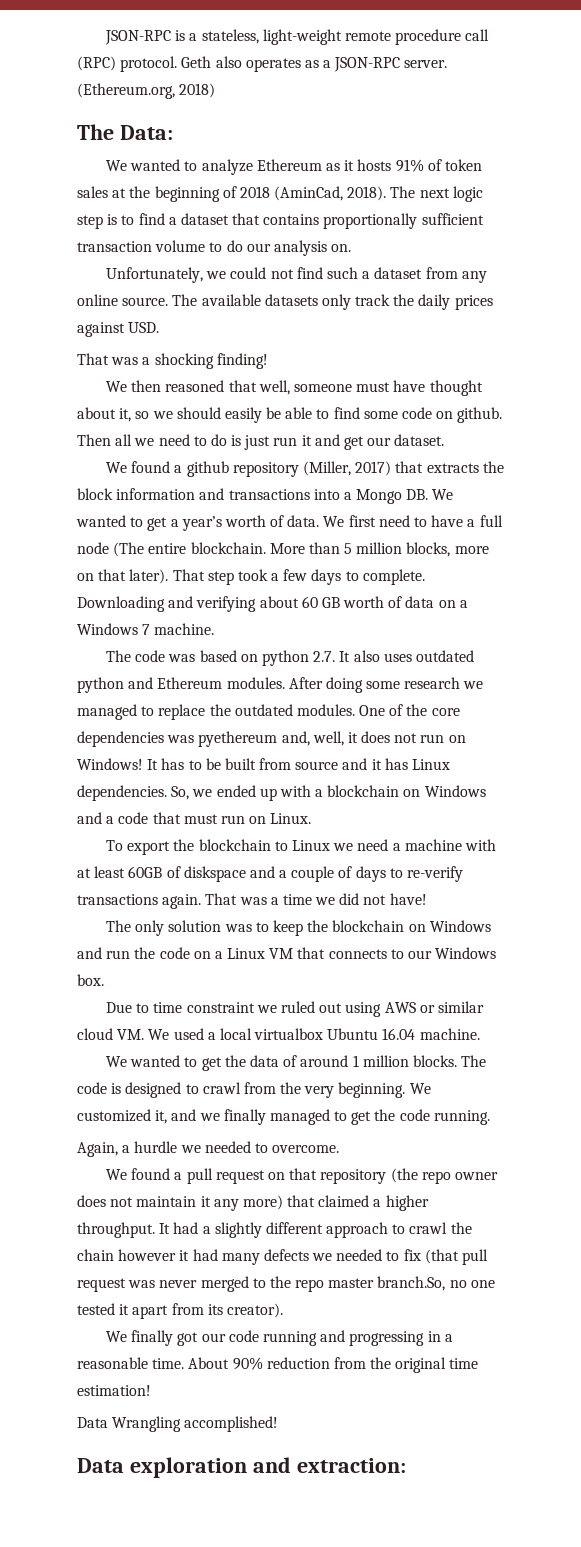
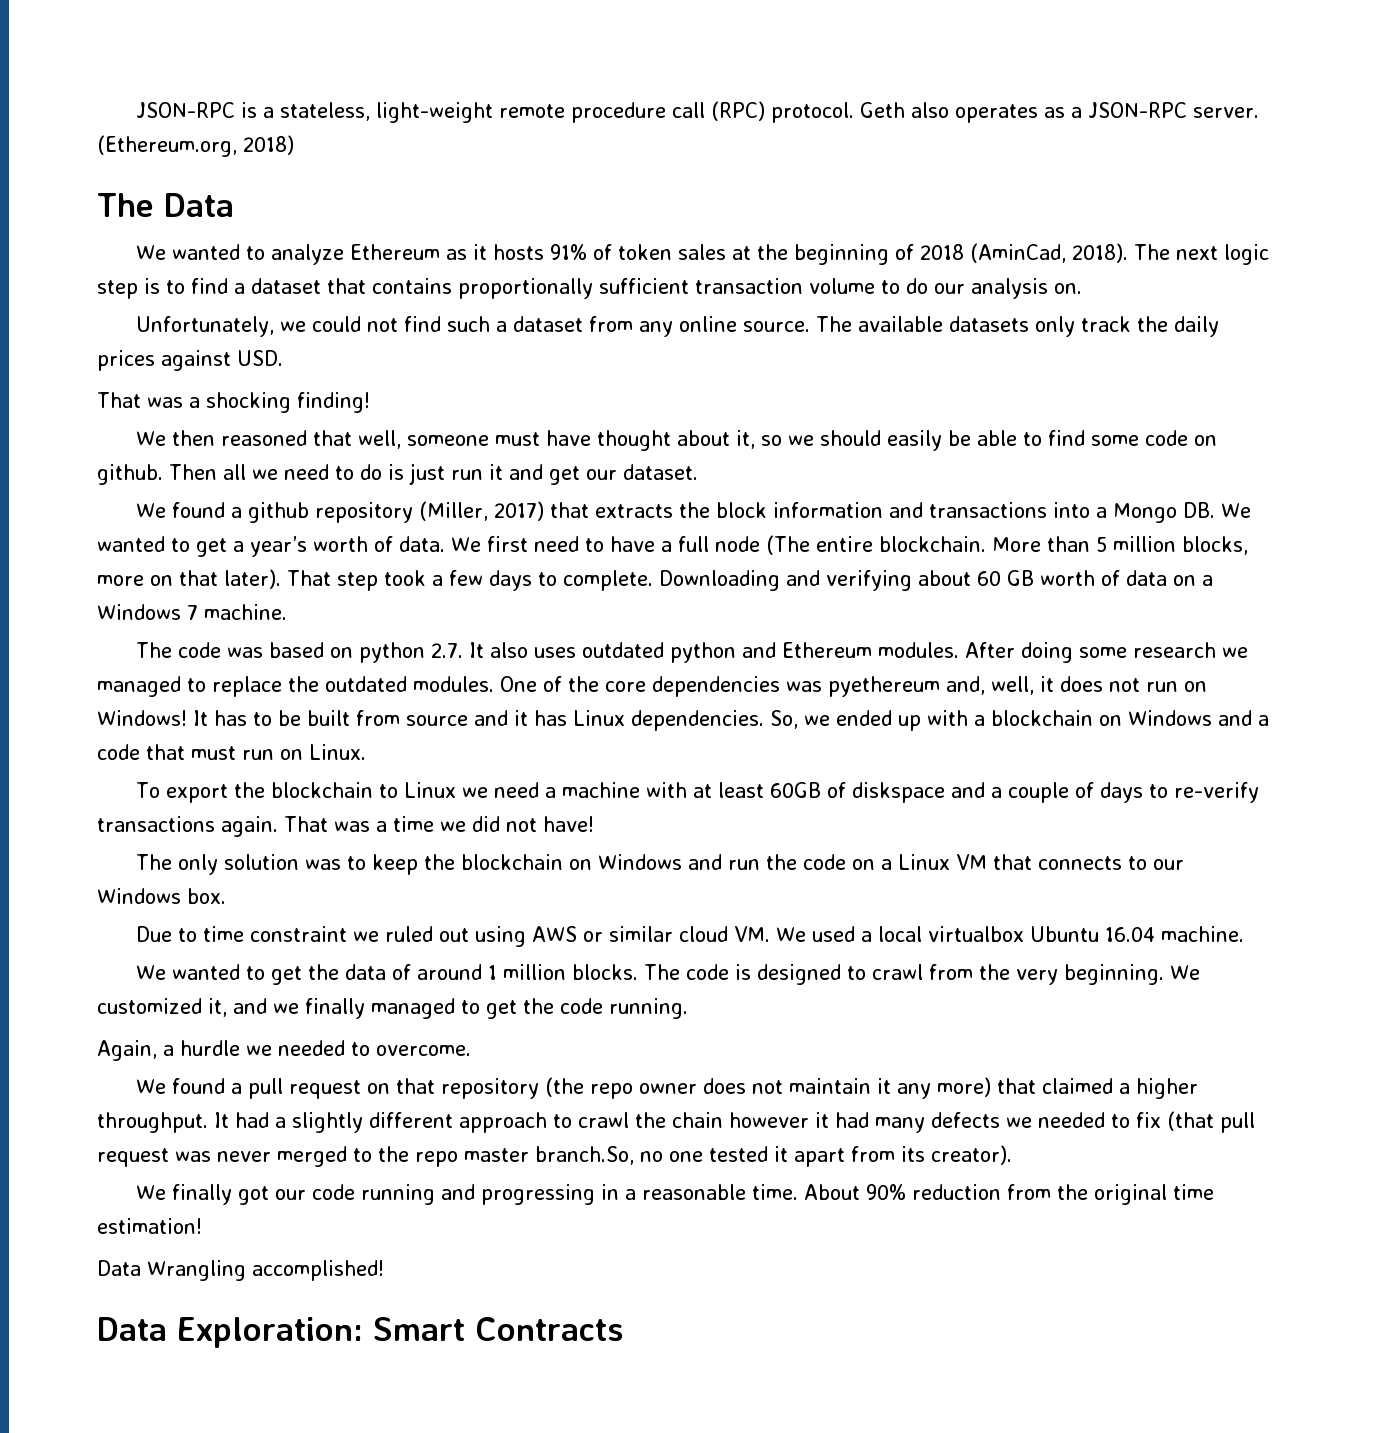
- The Data:
+ The Data
- Data exploration and extraction:
+ Data Exploration: Smart Contracts

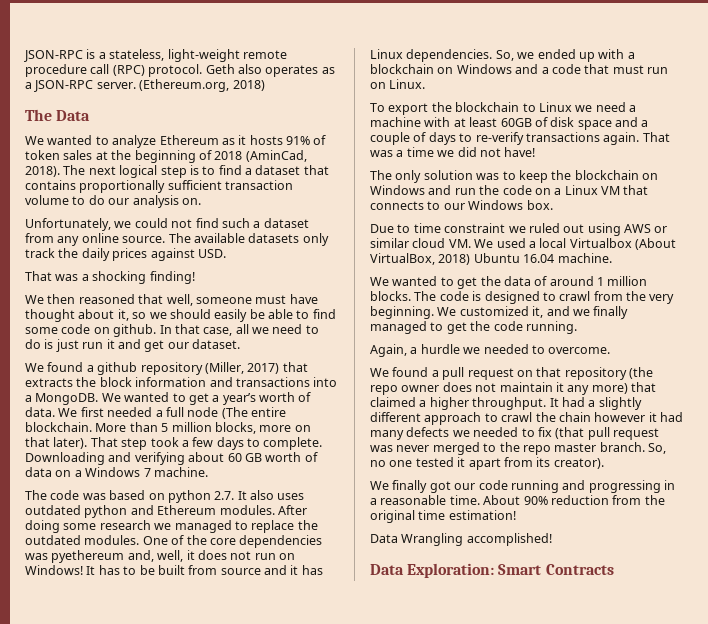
- The next logic step is to find a dataset that contains proportionally sufficient transaction volume to do our analysis on.
+ The next logical step is to find a dataset that contains proportionally sufficient transaction volume to do our analysis on.
- Then all we need to do is just run it and get our dataset.
+ In that case, all we need to do is just run it and get our dataset.
- We found a github repository (Miller, 2017) that extracts the block information and transactions into a Mongo DB. We wanted to get a year’s worth of data.
+ We found a github repository (Miller, 2017) that extracts the block information and transactions into a MongoDB. We wanted to get a year’s worth of data.
- We first need to have a full node (The entire blockchain.
+ We first needed a full node (The entire blockchain.
- To export the blockchain to Linux we need a machine with at least 60GB of diskspace and a couple of days to re-verify transactions again.
+ To export the blockchain to Linux we need a machine with at least 60GB of disk space and a couple of days to re-verify transactions again.
- Due to time constraint we ruled out using AWS or similar cloud VM. We used a local virtualbox Ubuntu 16.04 machine.
+ Due to time constraint we ruled out using AWS or similar cloud VM. We used a local Virtualbox (About VirtualBox, 2018) Ubuntu 16.04 machine.
- It had a slightly different approach to crawl the chain however it had many defects we needed to fix (that pull request was never merged to the repo master branch.So, no one tested it apart from its creator).
+ It had a slightly different approach to crawl the chain however it had many defects we needed to fix (that pull request was never merged to the repo master branch. So, no one tested it apart from its creator).

